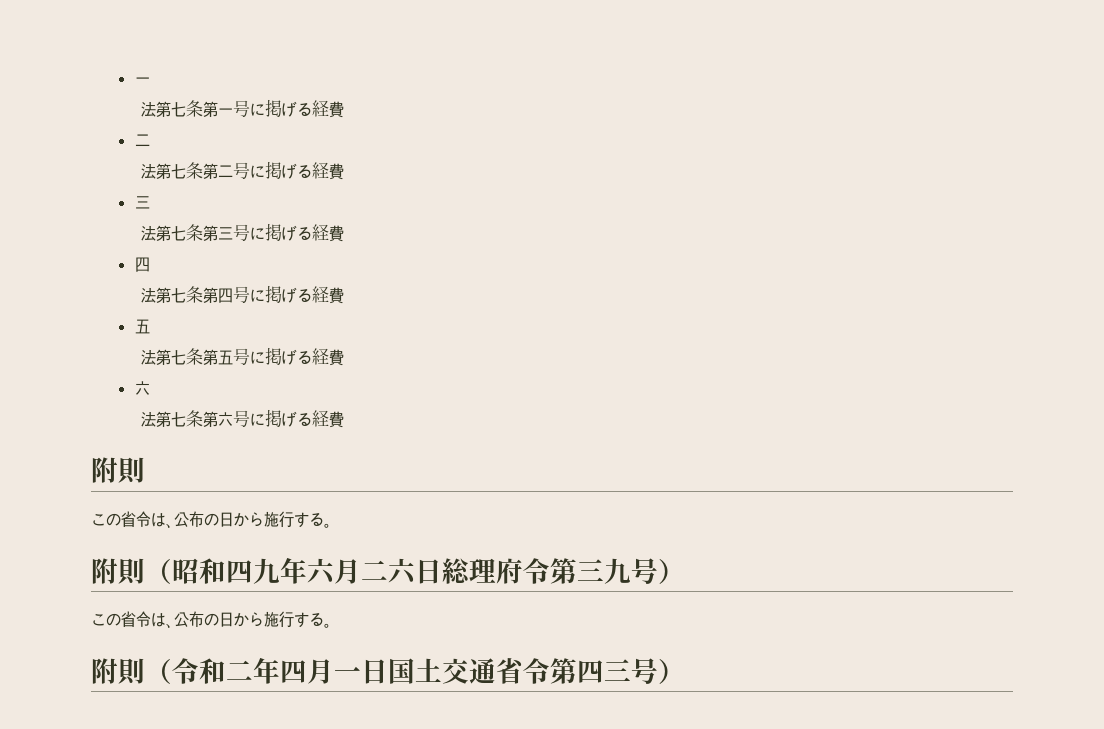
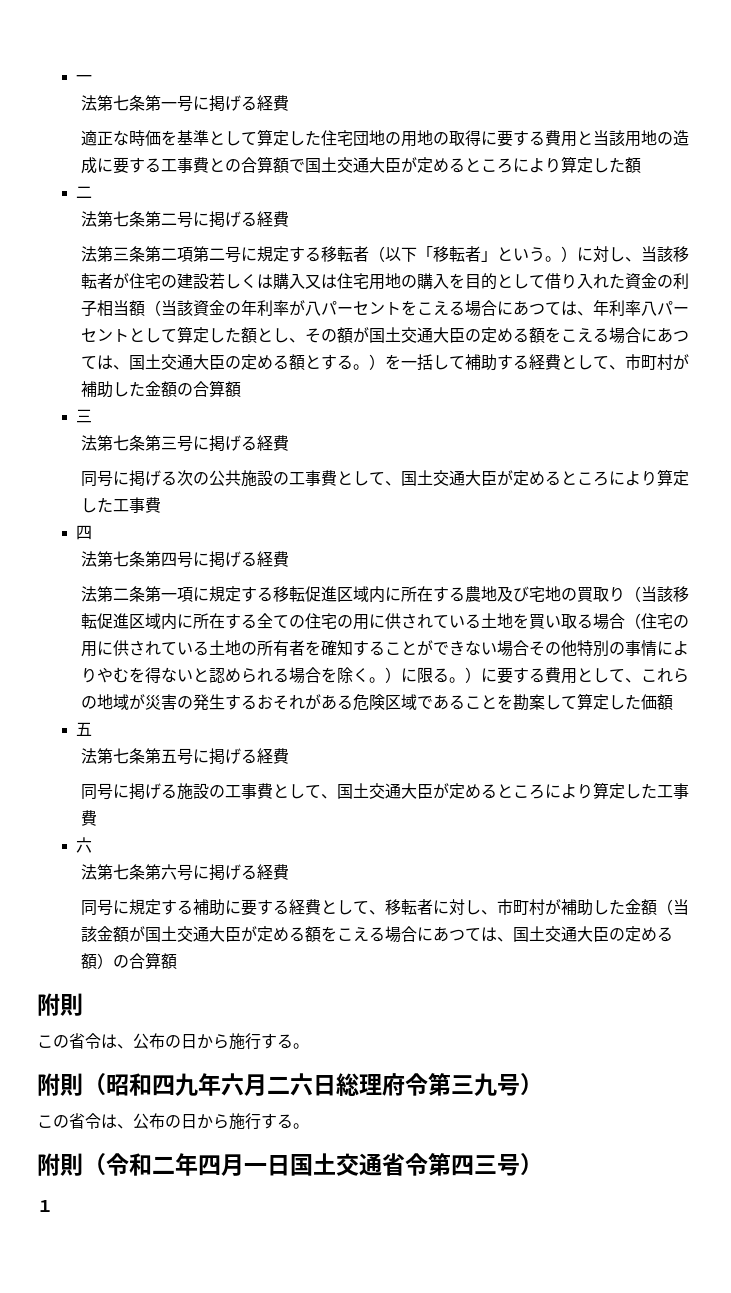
+ 適正な時価を基準として算定した住宅団地の用地の取得に要する費用と当該用地の造成に要する工事費との合算額で国土交通大臣が定めるところにより算定した額
+ 法第三条第二項第二号に規定する移転者（以下「移転者」という。）に対し、当該移転者が住宅の建設若しくは購入又は住宅用地の購入を目的として借り入れた資金の利子相当額（当該資金の年利率が八パーセントをこえる場合にあつては、年利率八パーセントとして算定した額とし、その額が国土交通大臣の定める額をこえる場合にあつては、国土交通大臣の定める額とする。）を一括して補助する経費として、市町村が補助した金額の合算額
+ 同号に掲げる次の公共施設の工事費として、国土交通大臣が定めるところにより算定した工事費
+ 法第二条第一項に規定する移転促進区域内に所在する農地及び宅地の買取り（当該移転促進区域内に所在する全ての住宅の用に供されている土地を買い取る場合（住宅の用に供されている土地の所有者を確知することができない場合その他特別の事情によりやむを得ないと認められる場合を除く。）に限る。）に要する費用として、これらの地域が災害の発生するおそれがある危険区域であることを勘案して算定した価額
+ 同号に掲げる施設の工事費として、国土交通大臣が定めるところにより算定した工事費
+ 同号に規定する補助に要する経費として、移転者に対し、市町村が補助した金額（当該金額が国土交通大臣が定める額をこえる場合にあつては、国土交通大臣の定める額）の合算額
+ １

